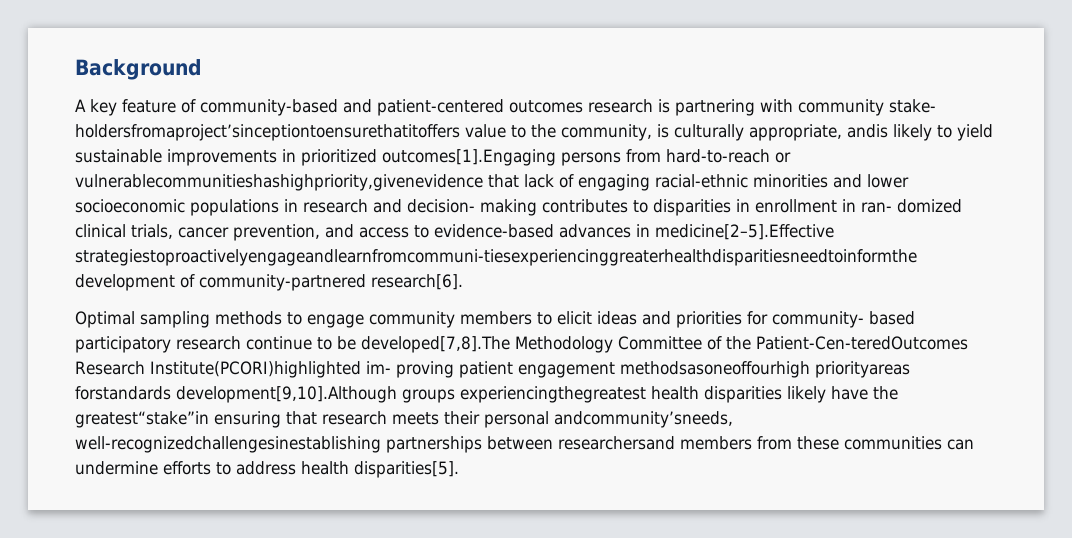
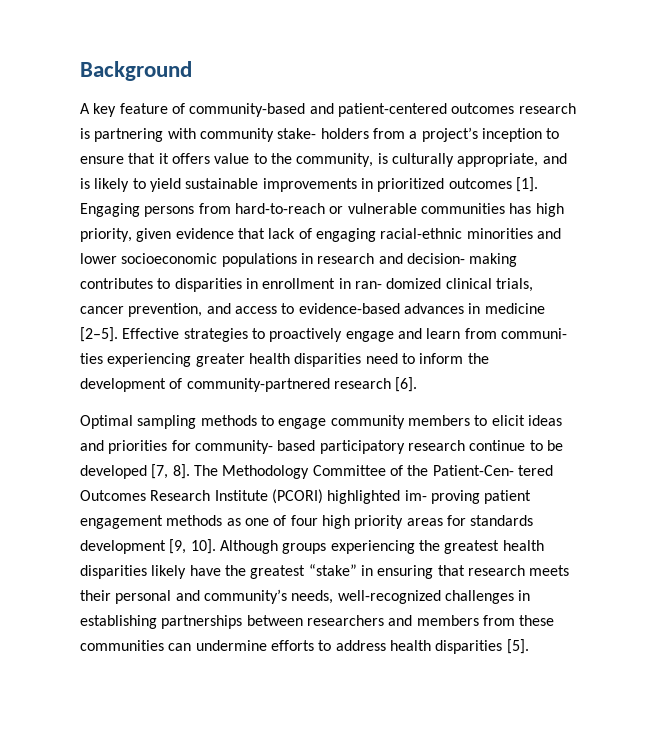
- A key feature of community-based and patient-centered outcomes research is partnering with community stake- holdersfromaproject’sinceptiontoensurethatitoffers value to the community, is culturally appropriate, andis likely to yield sustainable improvements in prioritized outcomes[1].Engaging persons from hard-to-reach or vulnerablecommunitieshashighpriority,givenevidence that lack of engaging racial-ethnic minorities and lower socioeconomic populations in research and decision- making contributes to disparities in enrollment in ran- domized clinical trials, cancer prevention, and access to evidence-based advances in medicine[2–5].Effective strategiestoproactivelyengageandlearnfromcommuni-tiesexperiencinggreaterhealthdisparitiesneedtoinformthe development of community-partnered research[6].
+ A key feature of community-based and patient-centered outcomes research is partnering with community stake- holders from a project’s inception to ensure that it offers value to the community, is culturally appropriate, and is likely to yield sustainable improvements in prioritized outcomes [1]. Engaging persons from hard-to-reach or vulnerable communities has high priority, given evidence that lack of engaging racial-ethnic minorities and lower socioeconomic populations in research and decision- making contributes to disparities in enrollment in ran- domized clinical trials, cancer prevention, and access to evidence-based advances in medicine [2–5]. Effective strategies to proactively engage and learn from communi- ties experiencing greater health disparities need to inform the development of community-partnered research [6].
- Optimal sampling methods to engage community members to elicit ideas and priorities for community- based participatory research continue to be developed[7,8].The Methodology Committee of the Patient-Cen-teredOutcomes Research Institute(PCORI)highlighted im- proving patient engagement methodsasoneoffourhigh priorityareas forstandards development[9,10].Although groups experiencingthegreatest health disparities likely have the greatest“stake”in ensuring that research meets their personal andcommunity’sneeds, well-recognizedchallengesinestablishing partnerships between researchersand members from these communities can undermine efforts to address health disparities[5].
+ Optimal sampling methods to engage community members to elicit ideas and priorities for community- based participatory research continue to be developed [7, 8]. The Methodology Committee of the Patient-Cen- tered Outcomes Research Institute (PCORI) highlighted im- proving patient engagement methods as one of four high priority areas for standards development [9, 10]. Although groups experiencing the greatest health disparities likely have the greatest “stake” in ensuring that research meets their personal and community’s needs, well-recognized challenges in establishing partnerships between researchers and members from these communities can undermine efforts to address health disparities [5].

